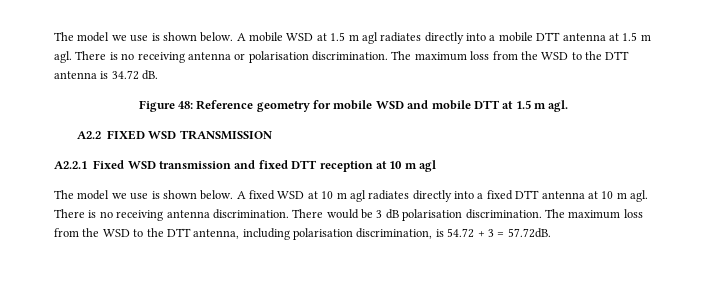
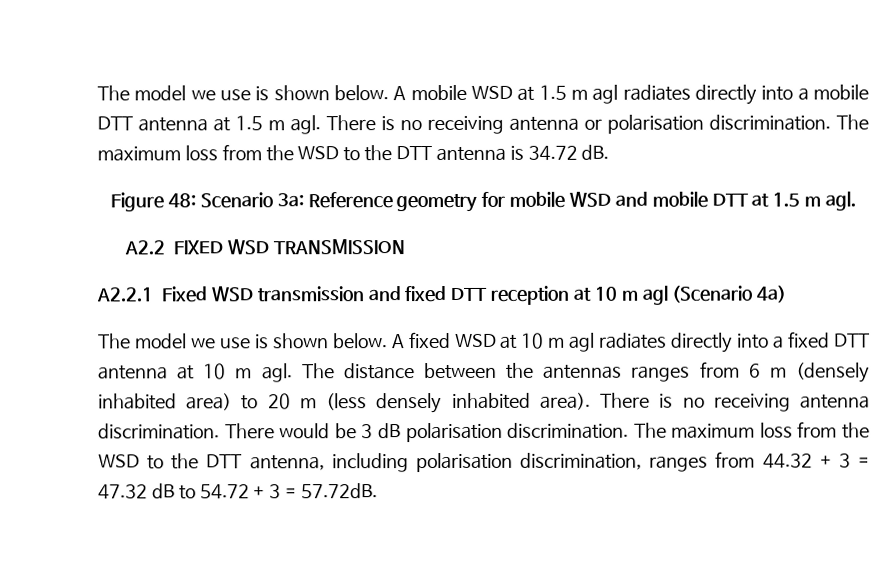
- Figure 48: Reference geometry for mobile WSD and mobile DTT at 1.5 m agl.
+ Figure 48: Scenario 3a: Reference geometry for mobile WSD and mobile DTT at 1.5 m agl.
- A2.2.1 Fixed WSD transmission and fixed DTT reception at 10 m agl
+ A2.2.1 Fixed WSD transmission and fixed DTT reception at 10 m agl (Scenario 4a)
+ The distance between the antennas ranges from 6 m (densely inhabited area) to 20 m (less densely inhabited area).
- The maximum loss from the WSD to the DTT antenna, including polarisation discrimination, is 54.72 + 3 = 57.72dB.
+ The maximum loss from the WSD to the DTT antenna, including polarisation discrimination, ranges from 44.32 + 3 = 47.32 dB to 54.72 + 3 = 57.72dB.

